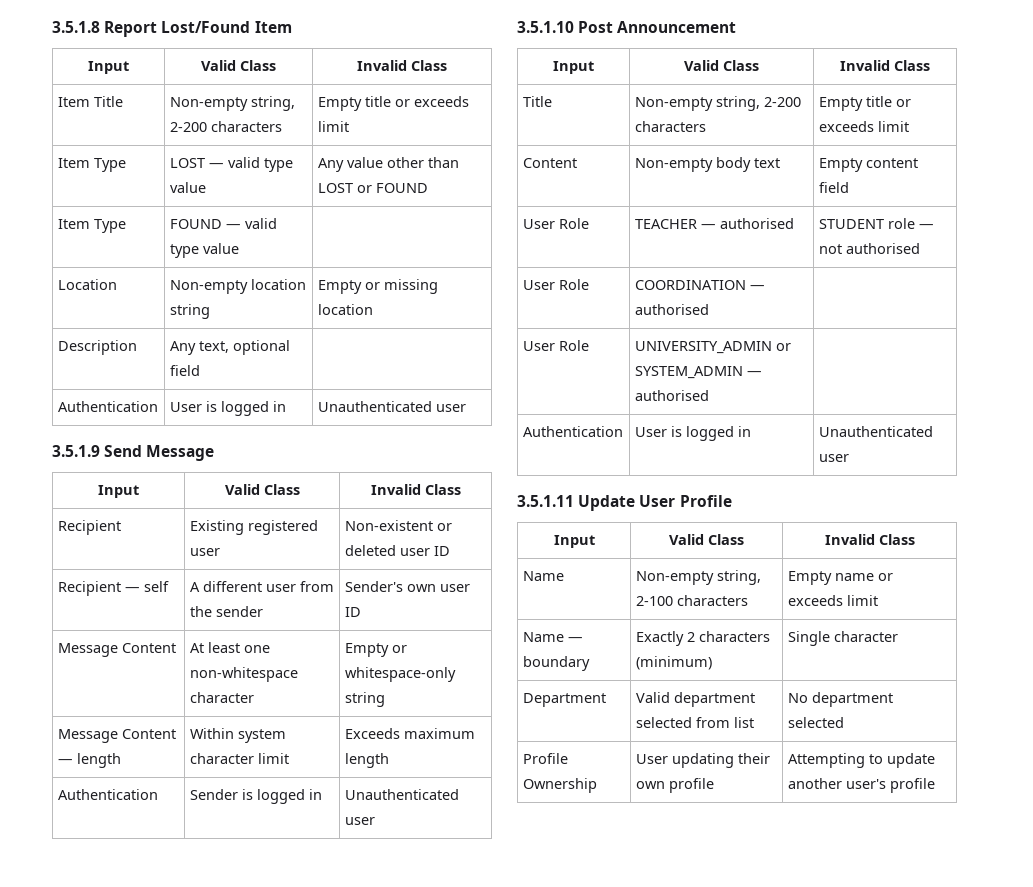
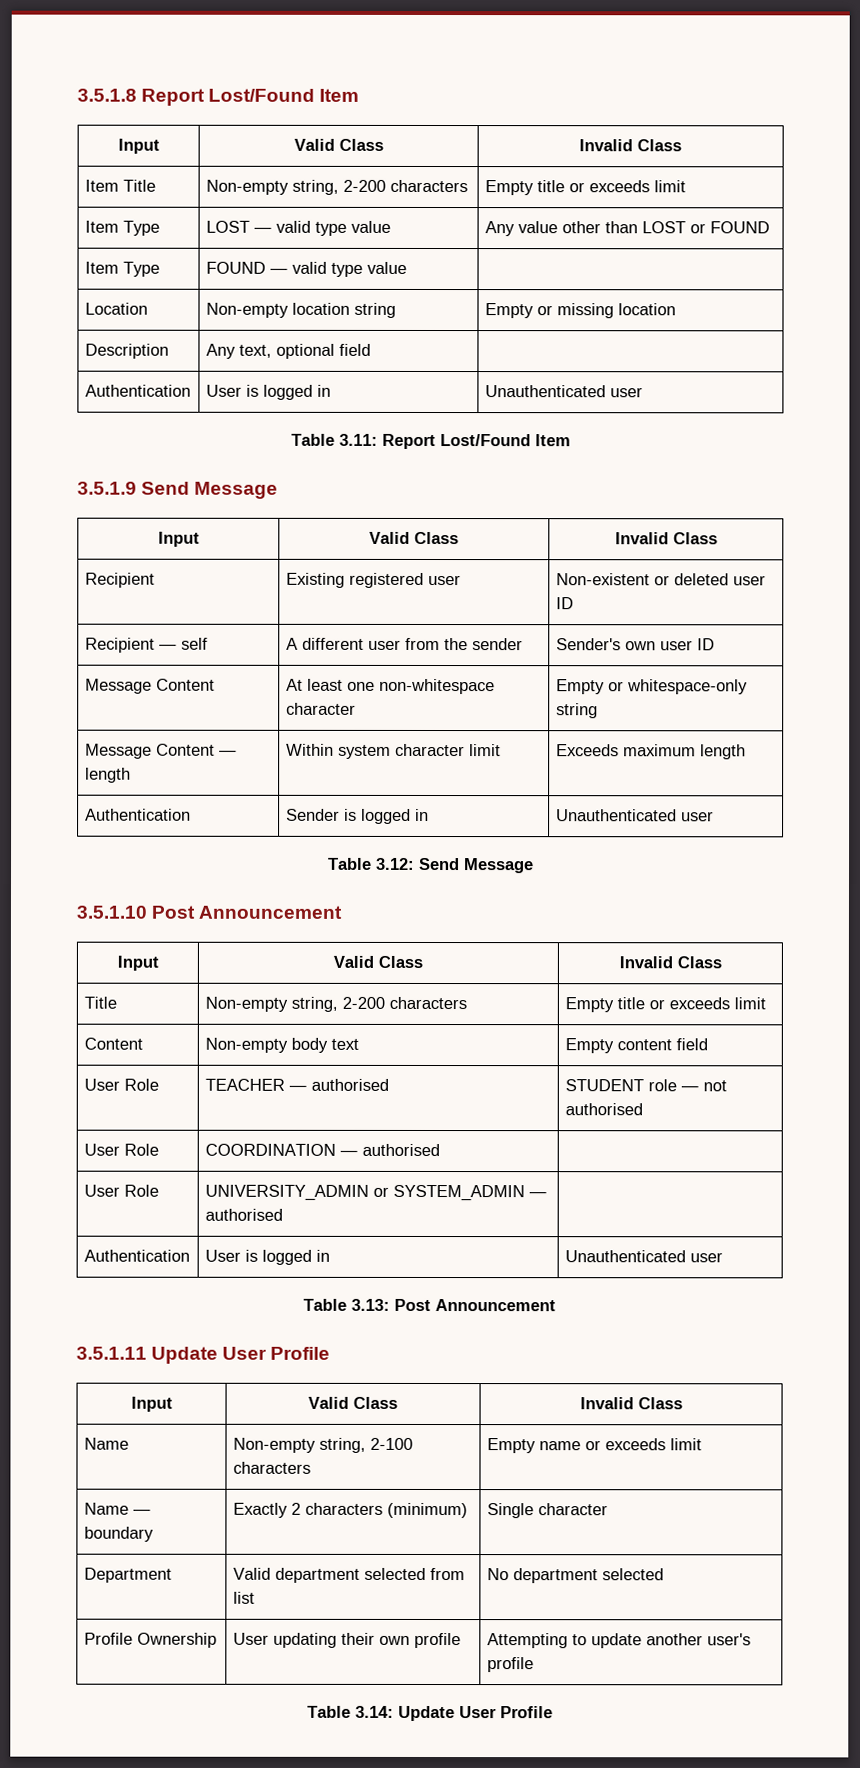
+ Table 3.11: Report Lost/Found Item
+ Table 3.12: Send Message
+ Table 3.13: Post Announcement
+ Table 3.14: Update User Profile

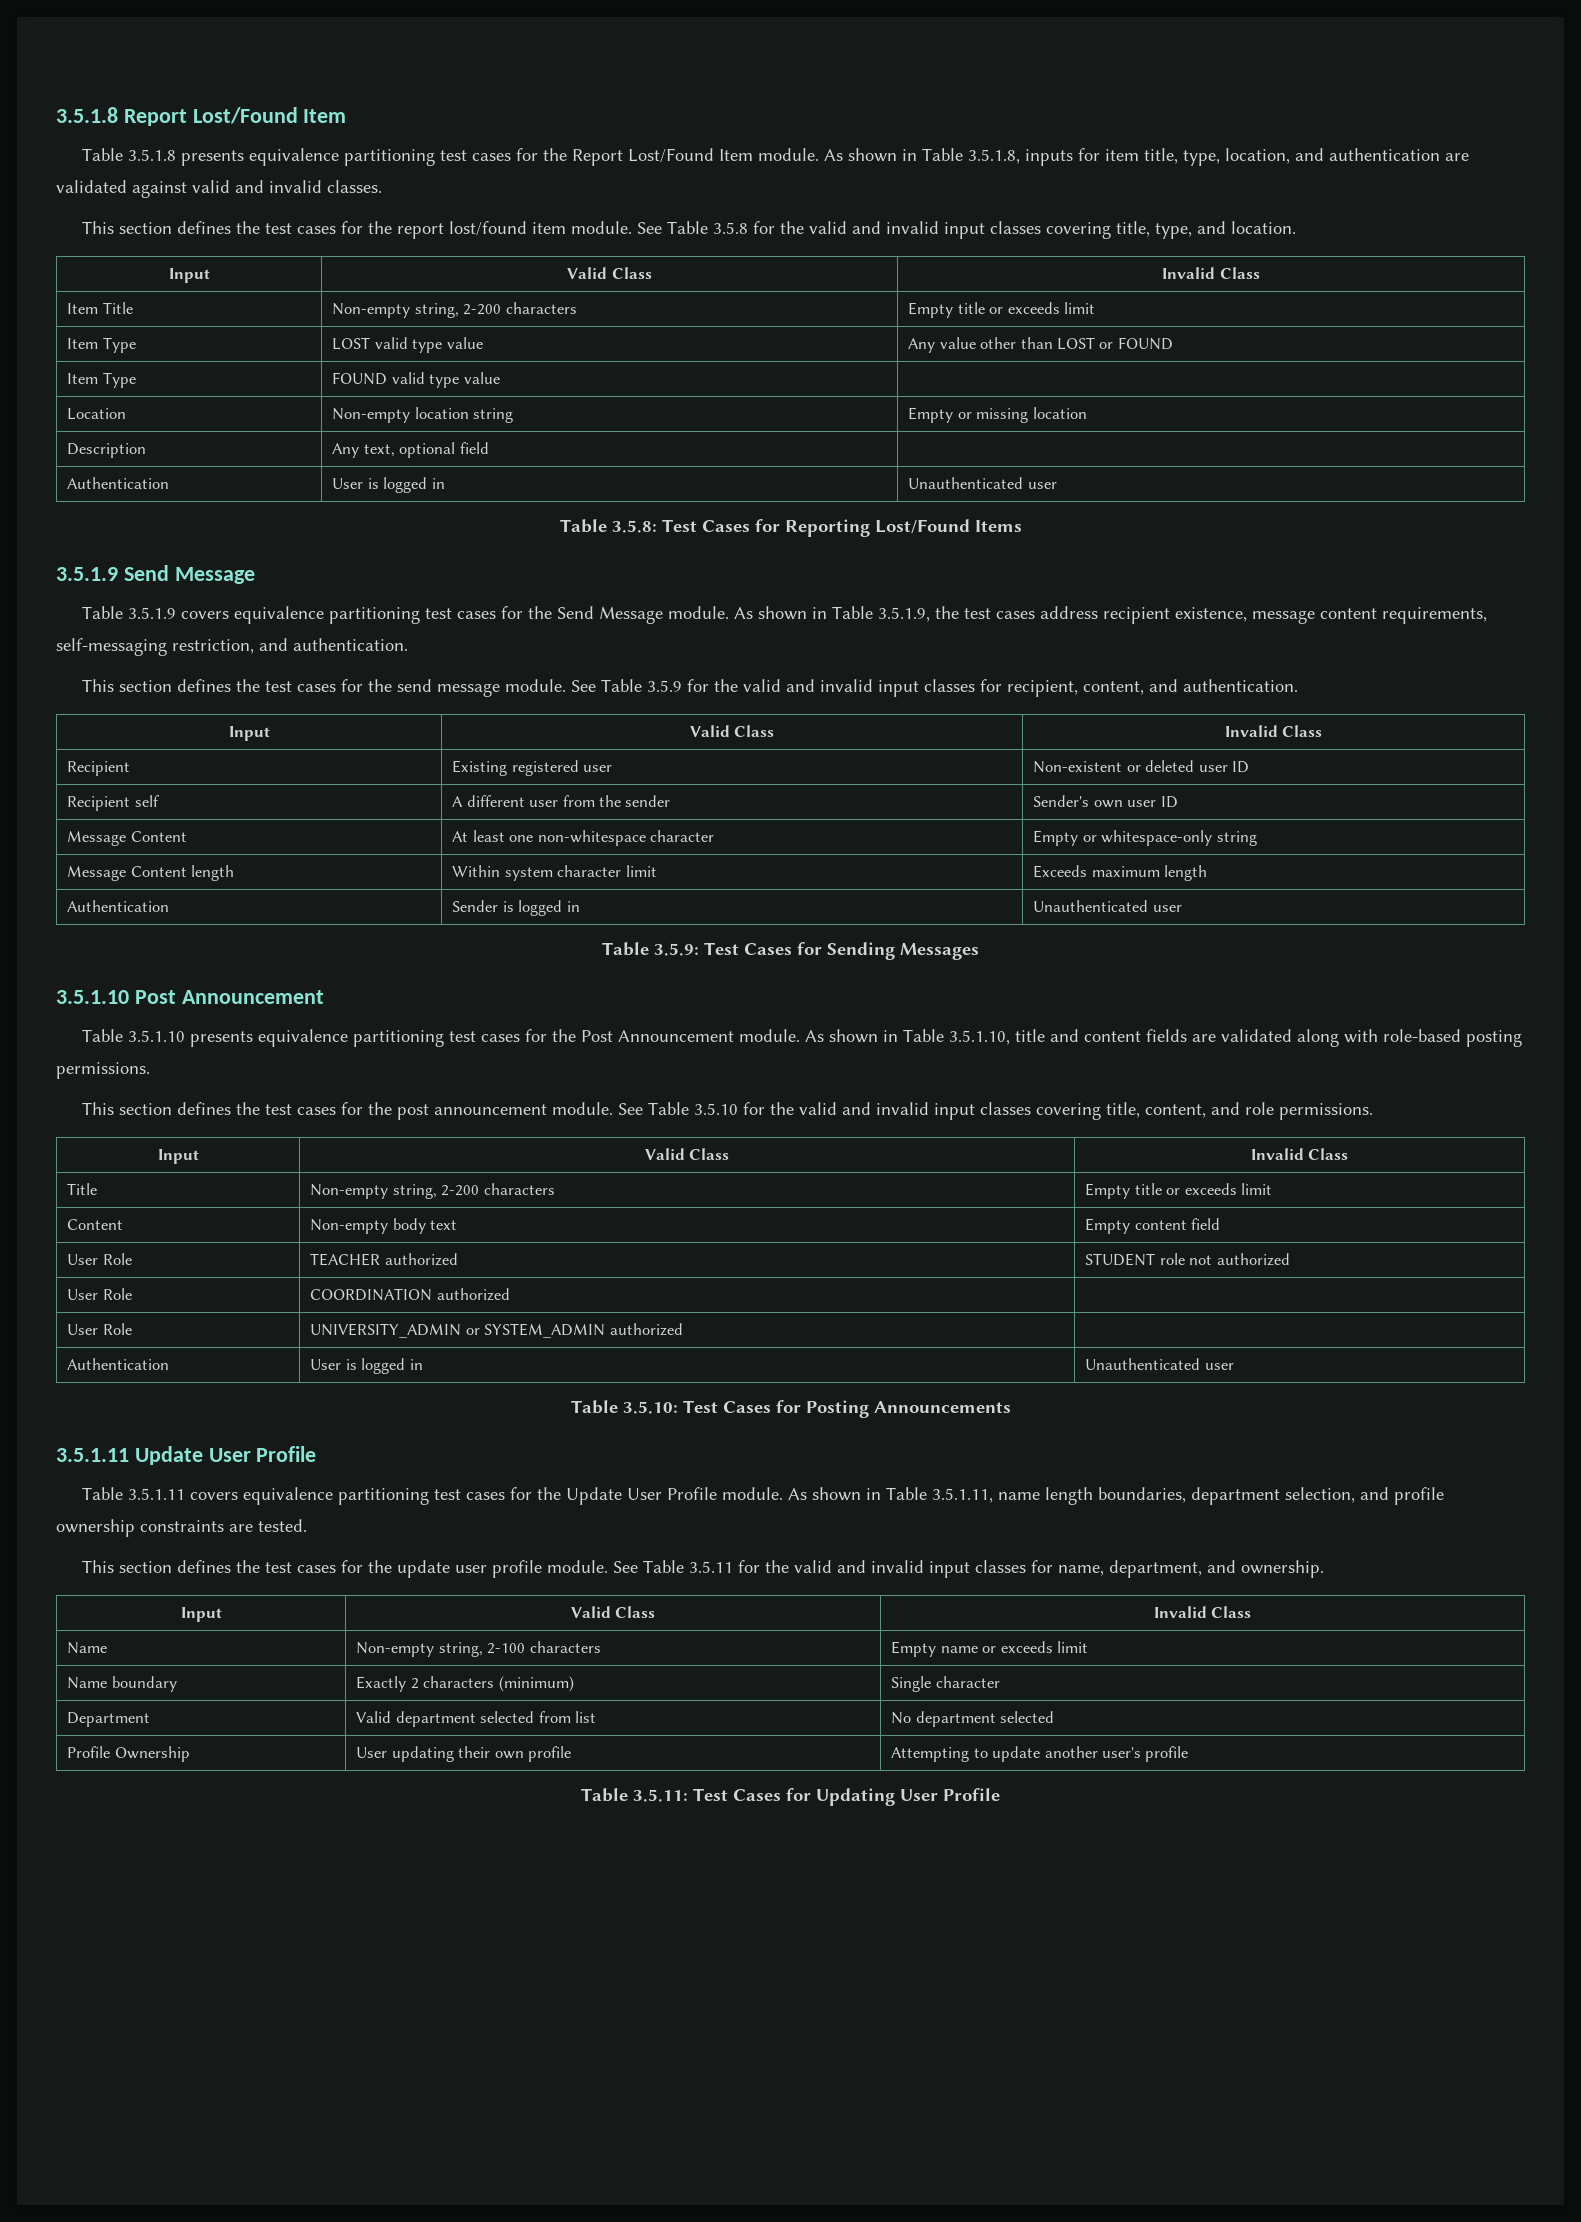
+ Table 3.5.1.8 presents equivalence partitioning test cases for the Report Lost/Found Item module. As shown in Table 3.5.1.8, inputs for item title, type, location, and authentication are validated against valid and invalid classes.
+ This section defines the test cases for the report lost/found item module. See Table 3.5.8 for the valid and invalid input classes covering title, type, and location.
- Item Type | LOST — valid type value | Any value other than LOST or FOUND
+ Item Type | LOST valid type value | Any value other than LOST or FOUND
- Item Type | FOUND — valid type value |
+ Item Type | FOUND valid type value |
- Table 3.11: Report Lost/Found Item
+ Table 3.5.8: Test Cases for Reporting Lost/Found Items
  3.5.1.9 Send Message
+ Table 3.5.1.9 covers equivalence partitioning test cases for the Send Message module. As shown in Table 3.5.1.9, the test cases address recipient existence, message content requirements, self-messaging restriction, and authentication.
+ This section defines the test cases for the send message module. See Table 3.5.9 for the valid and invalid input classes for recipient, content, and authentication.
- Recipient — self | A different user from the sender | Sender's own user ID
+ Recipient self | A different user from the sender | Sender's own user ID
- Message Content — length | Within system character limit | Exceeds maximum length
+ Message Content length | Within system character limit | Exceeds maximum length
- Table 3.12: Send Message
+ Table 3.5.9: Test Cases for Sending Messages
  3.5.1.10 Post Announcement
+ Table 3.5.1.10 presents equivalence partitioning test cases for the Post Announcement module. As shown in Table 3.5.1.10, title and content fields are validated along with role-based posting permissions.
+ This section defines the test cases for the post announcement module. See Table 3.5.10 for the valid and invalid input classes covering title, content, and role permissions.
- User Role | TEACHER — authorised | STUDENT role — not authorised
+ User Role | TEACHER authorized | STUDENT role not authorized
- User Role | COORDINATION — authorised |
+ User Role | COORDINATION authorized |
- User Role | UNIVERSITY_ADMIN or SYSTEM_ADMIN — authorised |
+ User Role | UNIVERSITY_ADMIN or SYSTEM_ADMIN authorized |
  Authentication | User is logged in | Unauthenticated user
- Table 3.13: Post Announcement
+ Table 3.5.10: Test Cases for Posting Announcements
  3.5.1.11 Update User Profile
+ Table 3.5.1.11 covers equivalence partitioning test cases for the Update User Profile module. As shown in Table 3.5.1.11, name length boundaries, department selection, and profile ownership constraints are tested.
+ This section defines the test cases for the update user profile module. See Table 3.5.11 for the valid and invalid input classes for name, department, and ownership.
- Name — boundary | Exactly 2 characters (minimum) | Single character
+ Name boundary | Exactly 2 characters (minimum) | Single character
- Table 3.14: Update User Profile
+ Table 3.5.11: Test Cases for Updating User Profile

